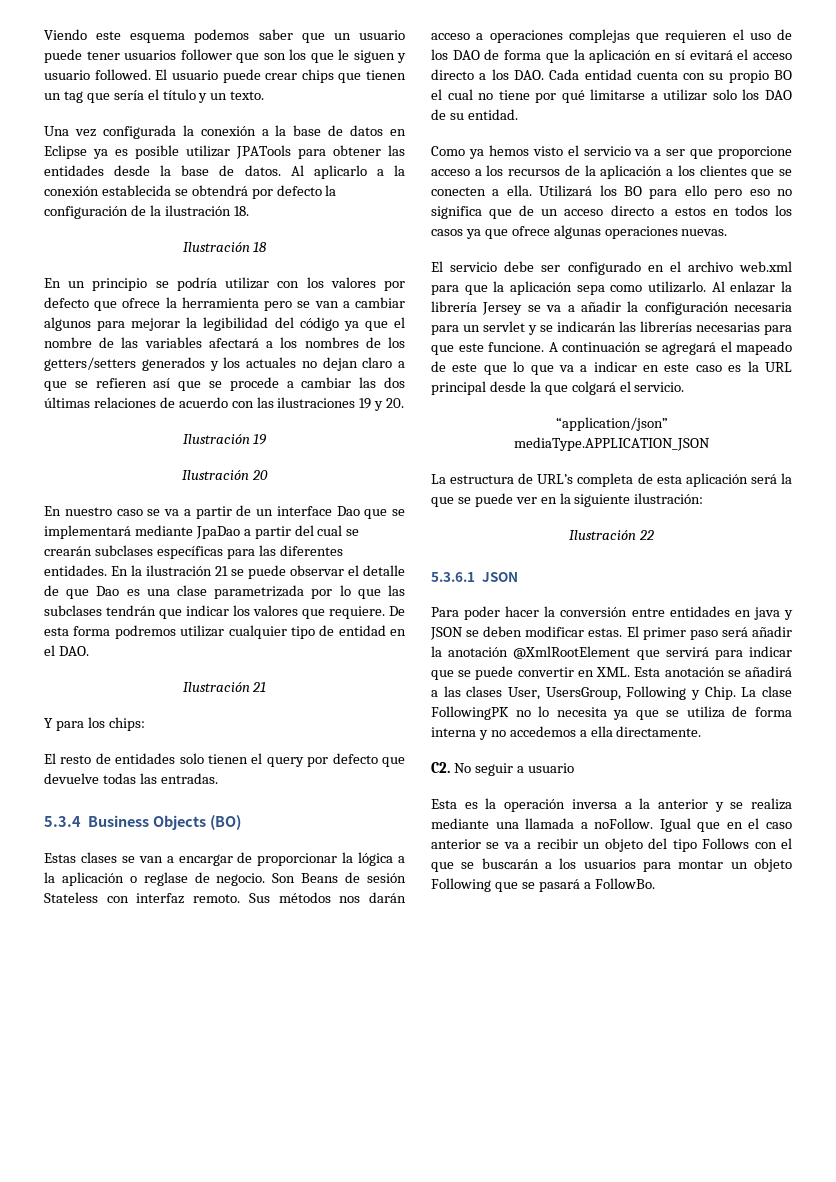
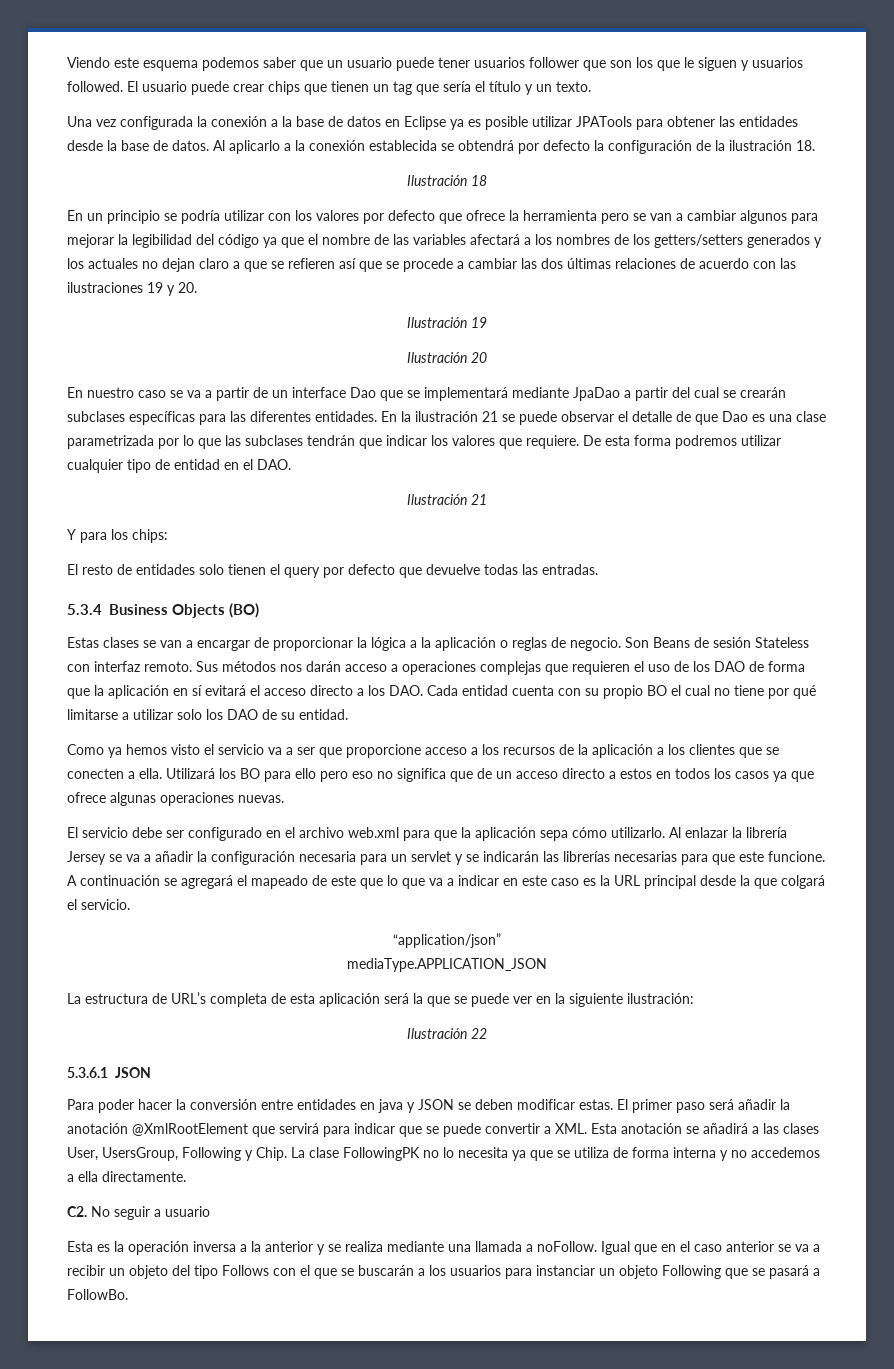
- Viendo este esquema podemos saber que un usuario puede tener usuarios follower que son los que le siguen y usuario followed.
+ Viendo este esquema podemos saber que un usuario puede tener usuarios follower que son los que le siguen y usuarios followed.
- Estas clases se van a encargar de proporcionar la lógica a la aplicación o reglase de negocio.
+ Estas clases se van a encargar de proporcionar la lógica a la aplicación o reglas de negocio.
- El servicio debe ser configurado en el archivo web.xml para que la aplicación sepa como utilizarlo.
+ El servicio debe ser configurado en el archivo web.xml para que la aplicación sepa cómo utilizarlo.
- El primer paso será añadir la anotación @XmlRootElement que servirá para indicar que se puede convertir en XML. Esta anotación se añadirá a las clases User, UsersGroup, Following y Chip.
+ El primer paso será añadir la anotación @XmlRootElement que servirá para indicar que se puede convertir a XML. Esta anotación se añadirá a las clases User, UsersGroup, Following y Chip.
- Igual que en el caso anterior se va a recibir un objeto del tipo Follows con el que se buscarán a los usuarios para montar un objeto Following que se pasará a FollowBo.
+ Igual que en el caso anterior se va a recibir un objeto del tipo Follows con el que se buscarán a los usuarios para instanciar un objeto Following que se pasará a FollowBo.

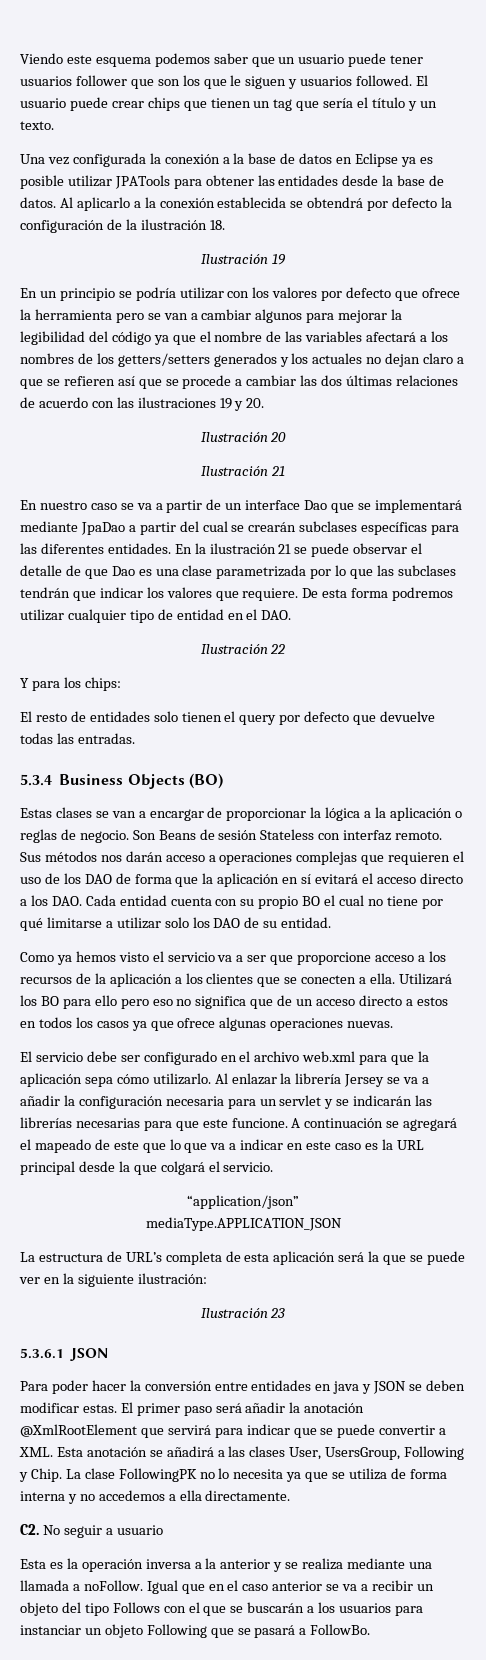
- Ilustración 18
+ Ilustración 19
- Ilustración 19
  Ilustración 20
+ Ilustración 21
- Ilustración 21
+ Ilustración 22
- Ilustración 22
+ Ilustración 23

